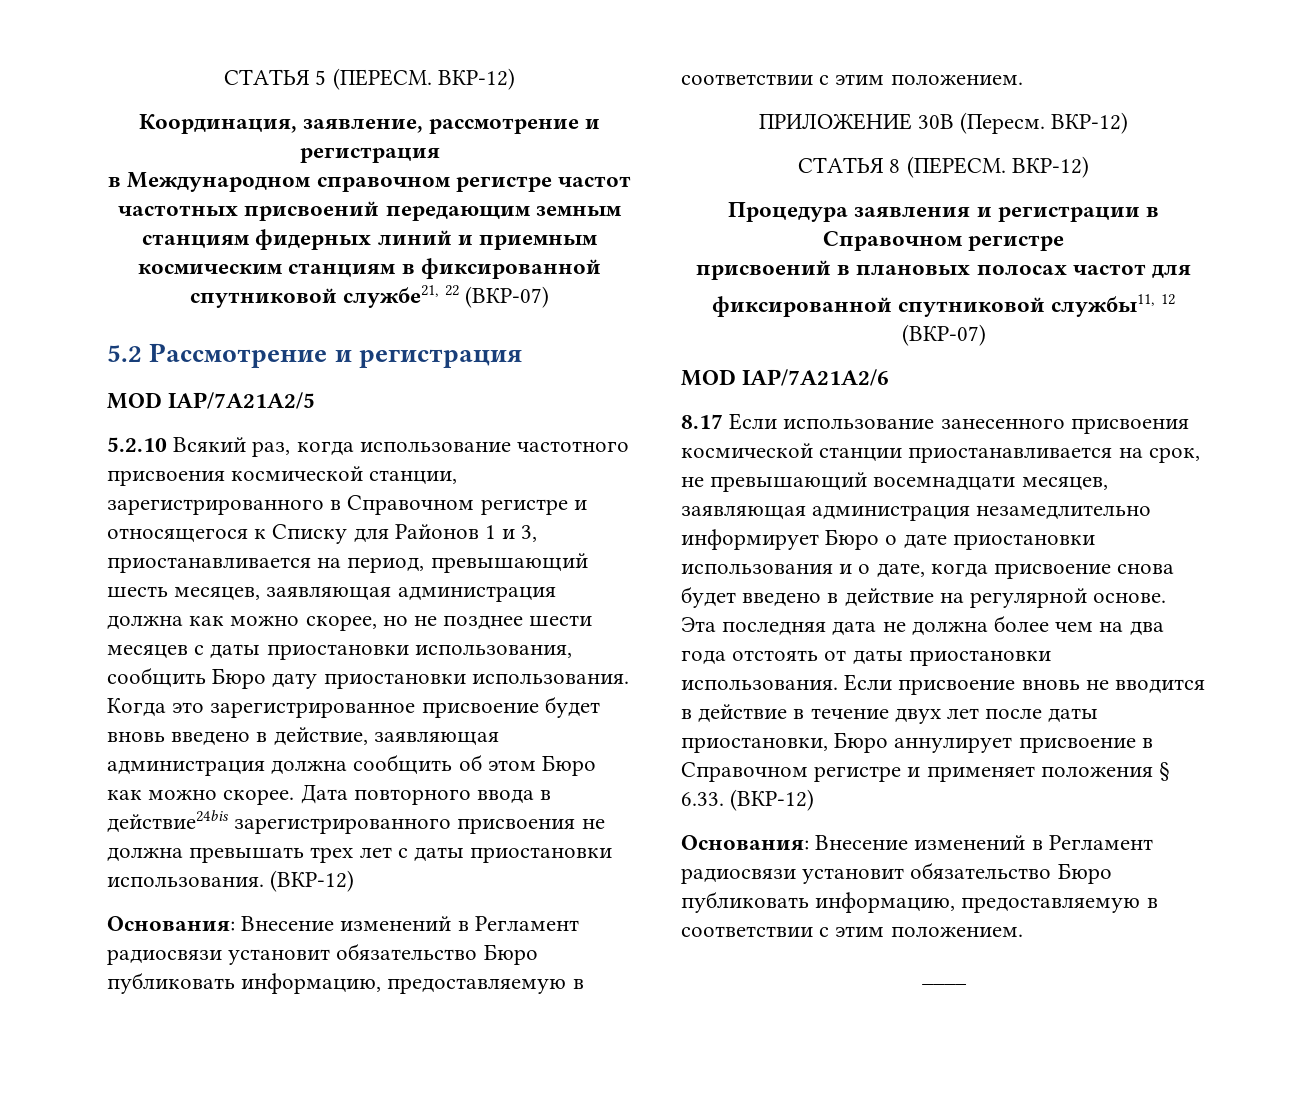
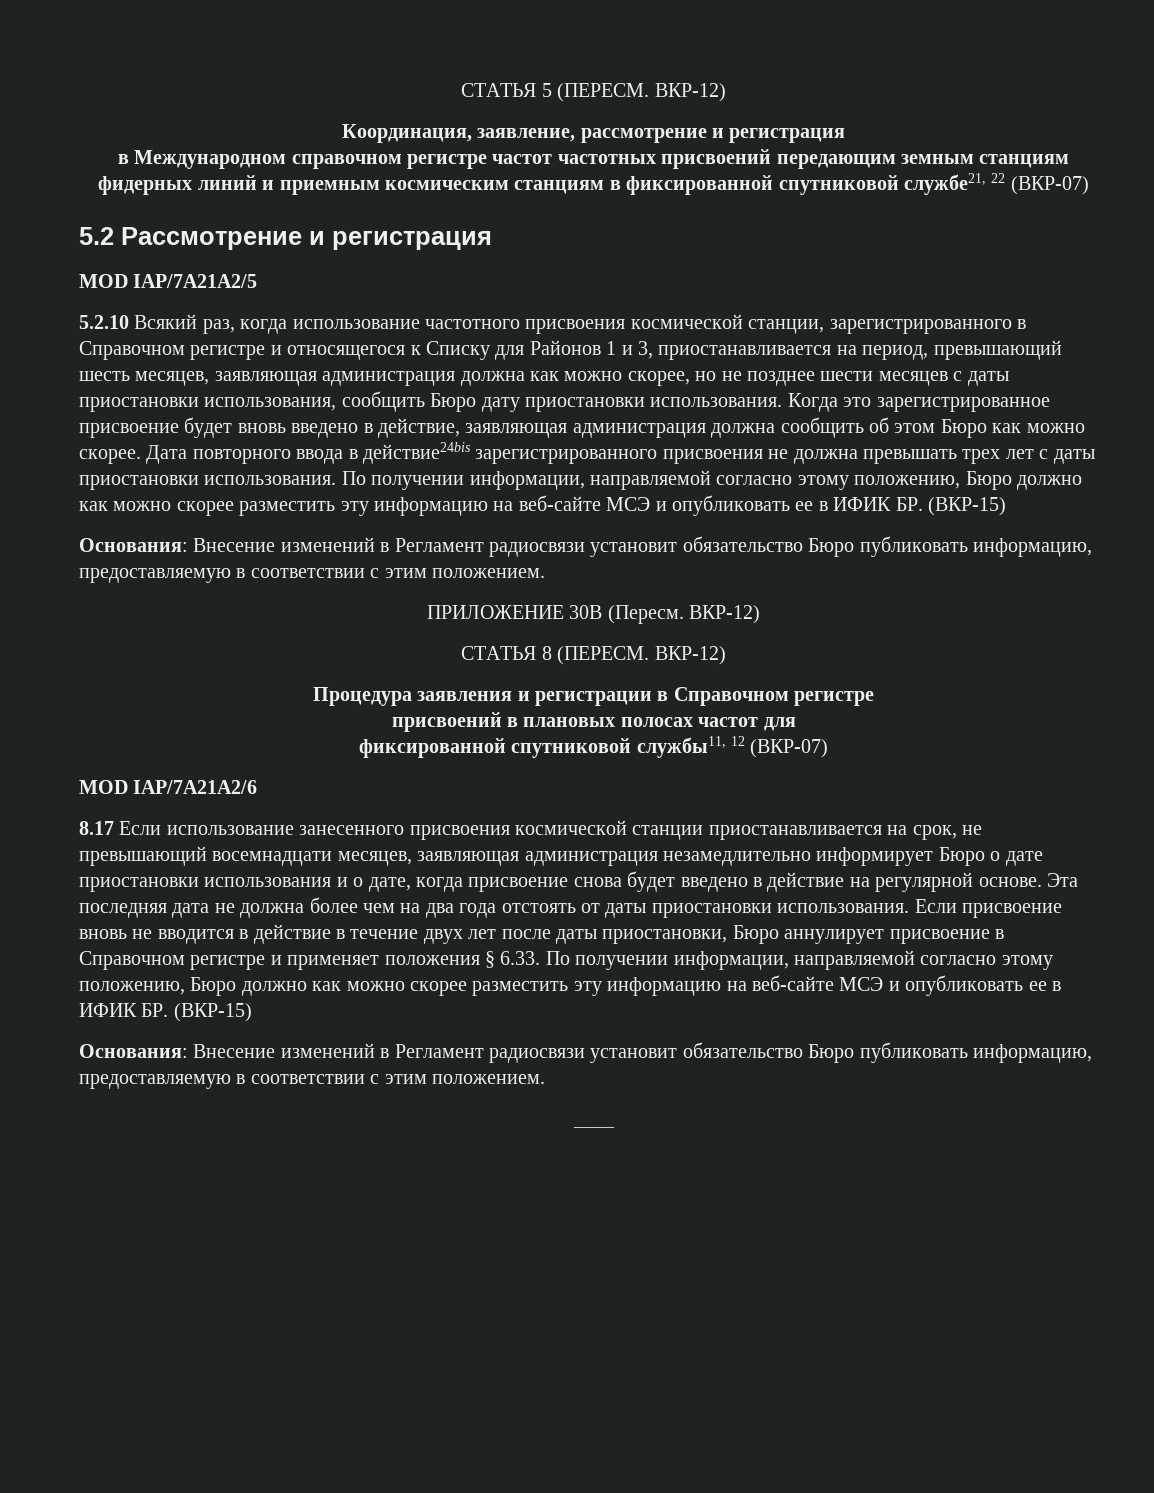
- Дата повторного ввода в действие24bis зарегистрированного присвоения не должна превышать трех лет с даты приостановки использования. (ВКР-12)
+ Дата повторного ввода в действие24bis зарегистрированного присвоения не должна превышать трех лет с даты приостановки использования. По получении информации, направляемой согласно этому положению, Бюро должно как можно скорее разместить эту информацию на веб-сайте МСЭ и опубликовать ее в ИФИК БР. (ВКР-15)
- Если присвоение вновь не вводится в действие в течение двух лет после даты приостановки, Бюро аннулирует присвоение в Справочном регистре и применяет положения § 6.33. (ВКР-12)
+ Если присвоение вновь не вводится в действие в течение двух лет после даты приостановки, Бюро аннулирует присвоение в Справочном регистре и применяет положения § 6.33. По получении информации, направляемой согласно этому положению, Бюро должно как можно скорее разместить эту информацию на веб-сайте МСЭ и опубликовать ее в ИФИК БР. (ВКР-15)

